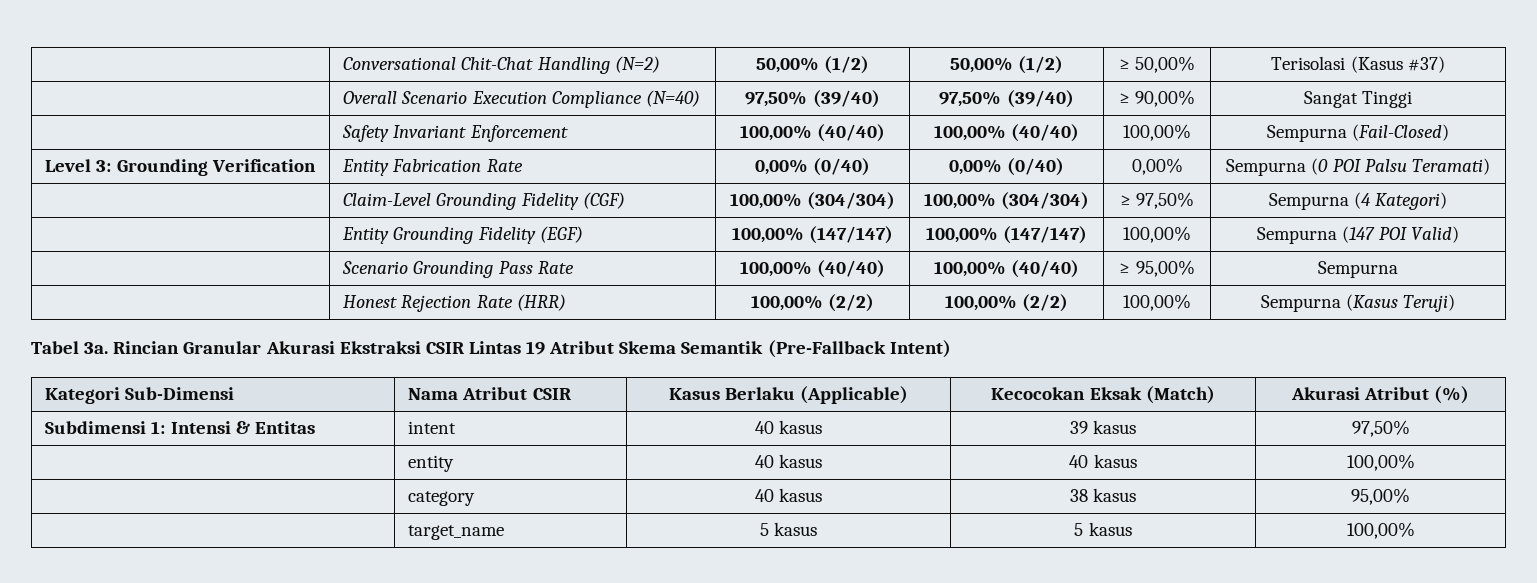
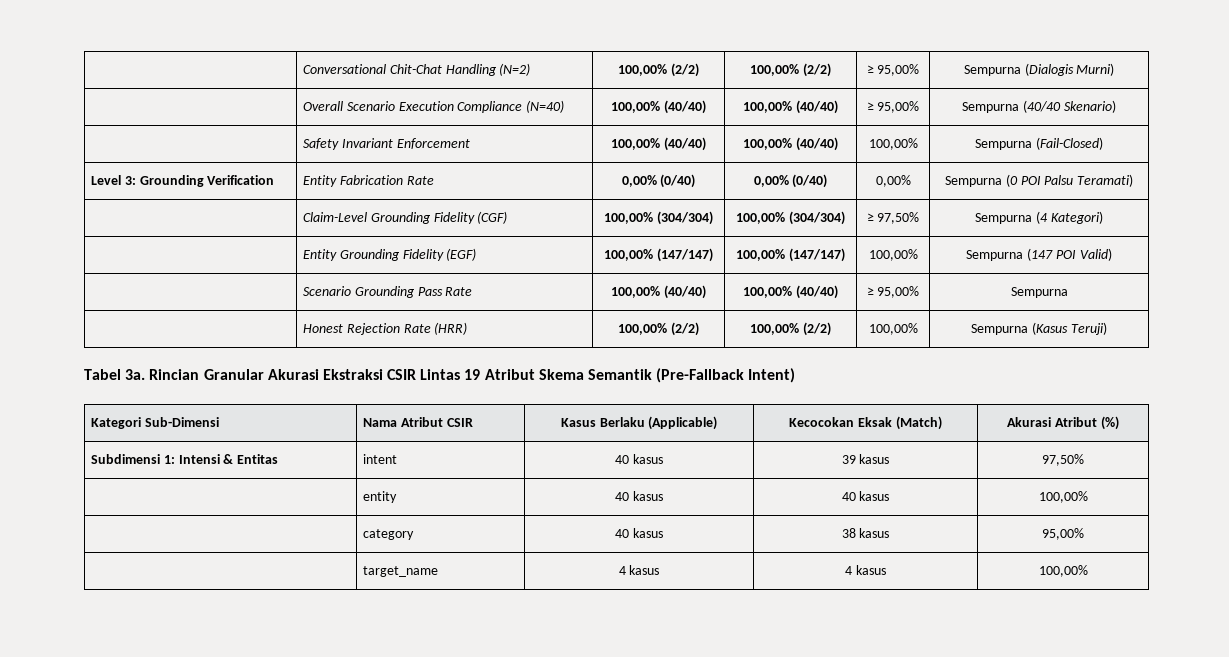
- | Conversational Chit-Chat Handling (N=2) | 50,00% (1/2) | 50,00% (1/2) | ≥ 50,00% | Terisolasi (Kasus #37)
+ | Conversational Chit-Chat Handling (N=2) | 100,00% (2/2) | 100,00% (2/2) | ≥ 95,00% | Sempurna (Dialogis Murni)
- | Overall Scenario Execution Compliance (N=40) | 97,50% (39/40) | 97,50% (39/40) | ≥ 90,00% | Sangat Tinggi
+ | Overall Scenario Execution Compliance (N=40) | 100,00% (40/40) | 100,00% (40/40) | ≥ 95,00% | Sempurna (40/40 Skenario)
- | target_name | 5 kasus | 5 kasus | 100,00%
+ | target_name | 4 kasus | 4 kasus | 100,00%

